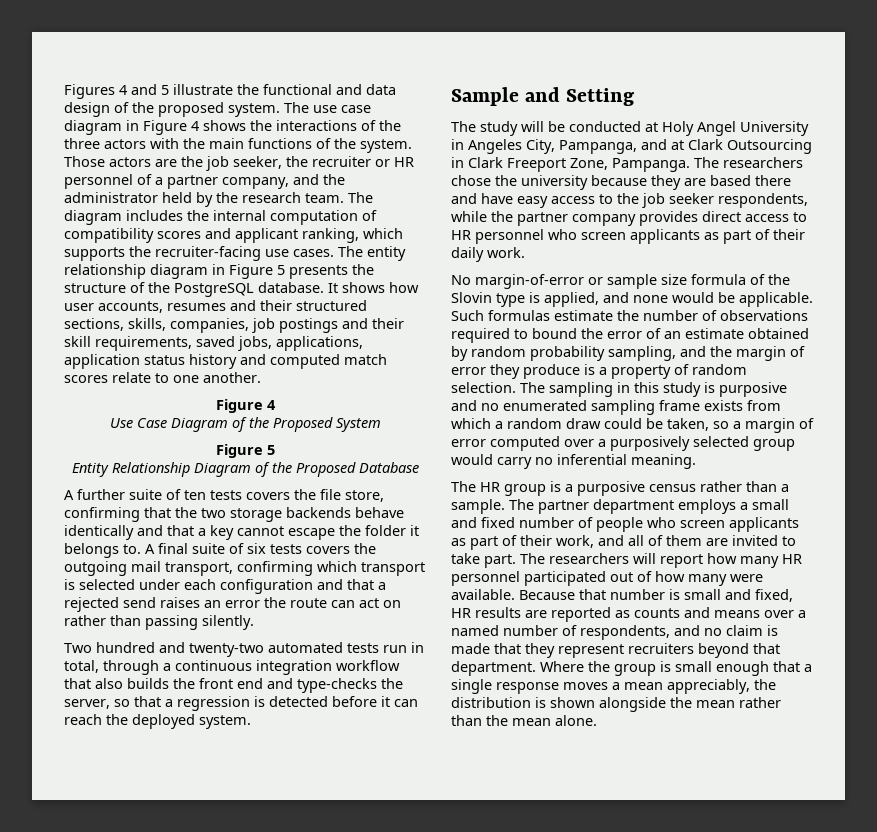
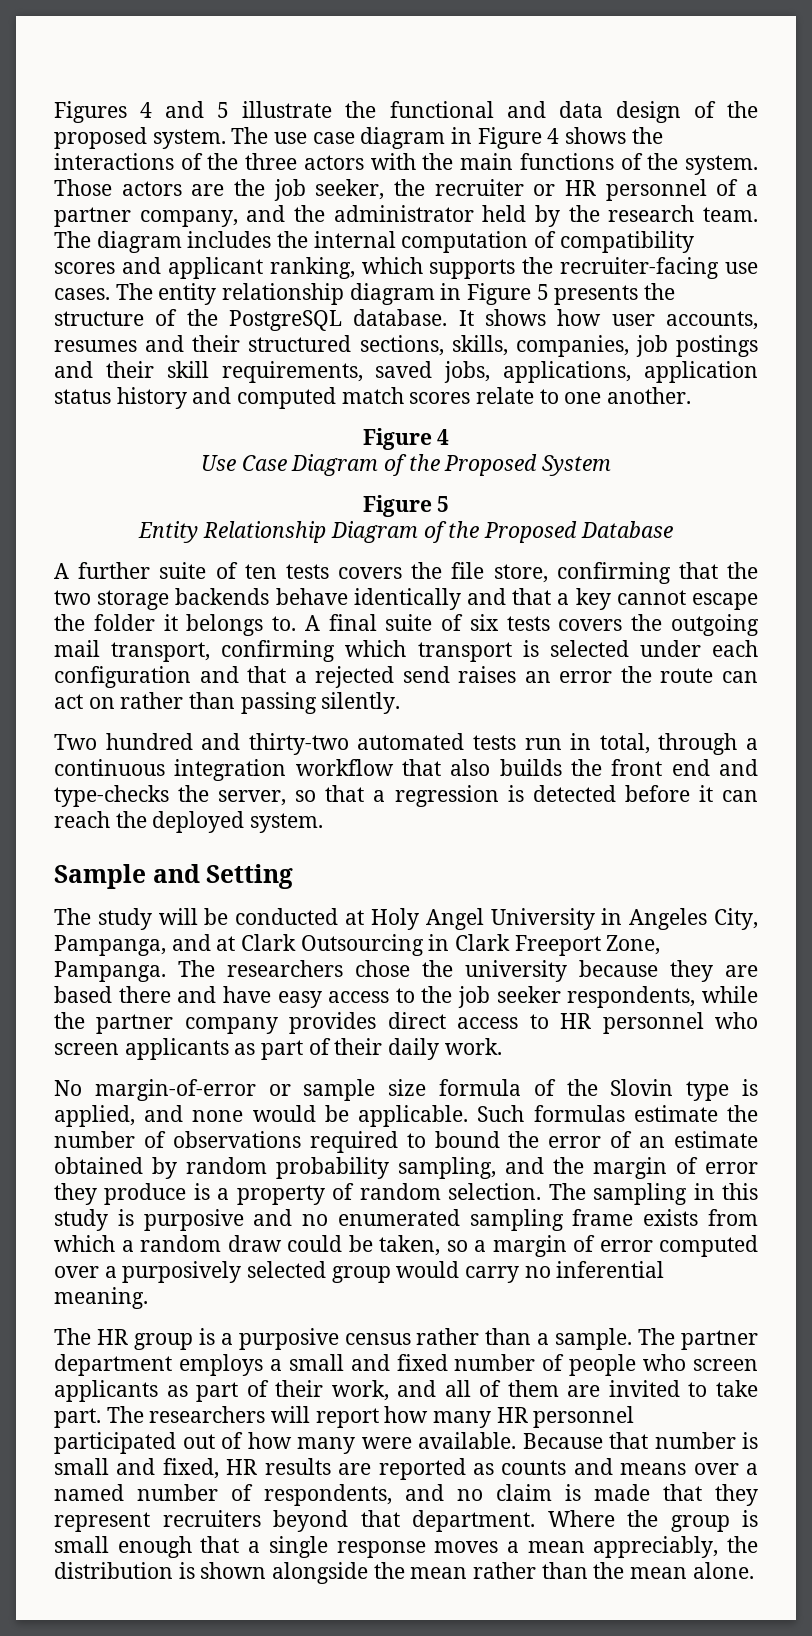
- Two hundred and twenty-two automated tests run in total, through a continuous integration workflow that also builds the front end and type-checks the server, so that a regression is detected before it can reach the deployed system.
+ Two hundred and thirty-two automated tests run in total, through a continuous integration workflow that also builds the front end and type-checks the server, so that a regression is detected before it can reach the deployed system.

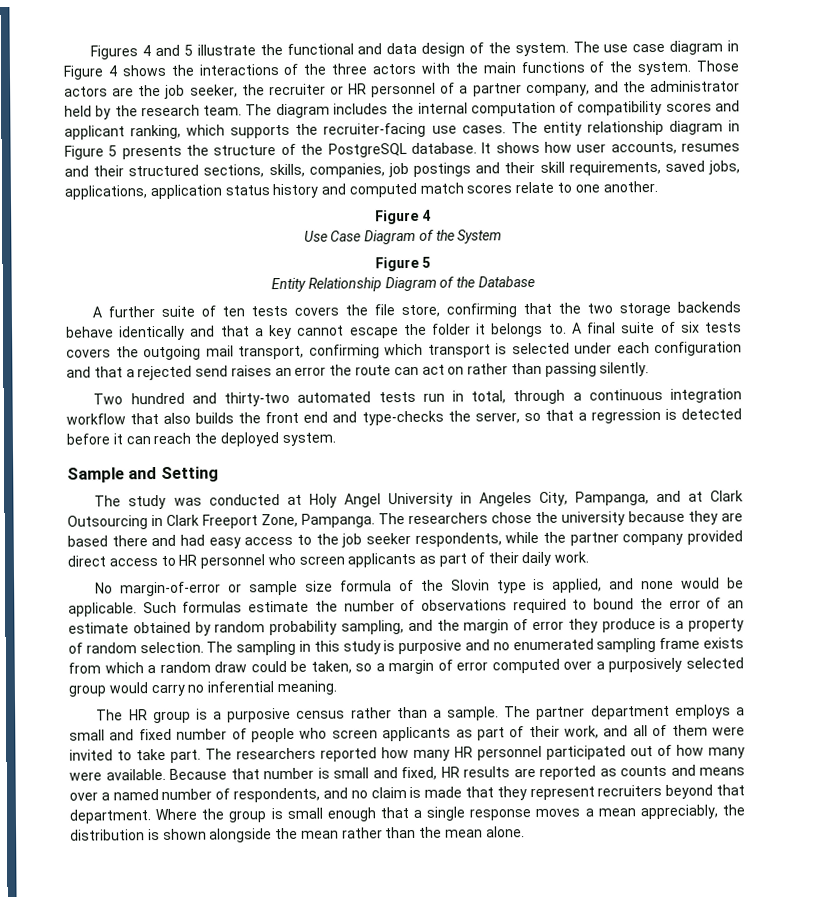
- Figures 4 and 5 illustrate the functional and data design of the proposed system.
+ Figures 4 and 5 illustrate the functional and data design of the system.
- Use Case Diagram of the Proposed System
+ Use Case Diagram of the System
- Entity Relationship Diagram of the Proposed Database
+ Entity Relationship Diagram of the Database
- The study will be conducted at Holy Angel University in Angeles City, Pampanga, and at Clark Outsourcing in Clark Freeport Zone, Pampanga.
+ The study was conducted at Holy Angel University in Angeles City, Pampanga, and at Clark Outsourcing in Clark Freeport Zone, Pampanga.
- The researchers chose the university because they are based there and have easy access to the job seeker respondents, while the partner company provides direct access to HR personnel who screen applicants as part of their daily work.
+ The researchers chose the university because they are based there and had easy access to the job seeker respondents, while the partner company provided direct access to HR personnel who screen applicants as part of their daily work.
- The partner department employs a small and fixed number of people who screen applicants as part of their work, and all of them are invited to take part.
+ The partner department employs a small and fixed number of people who screen applicants as part of their work, and all of them were invited to take part.
- The researchers will report how many HR personnel participated out of how many were available.
+ The researchers reported how many HR personnel participated out of how many were available.

